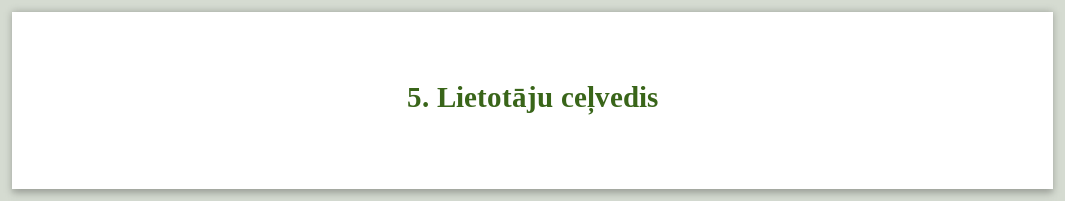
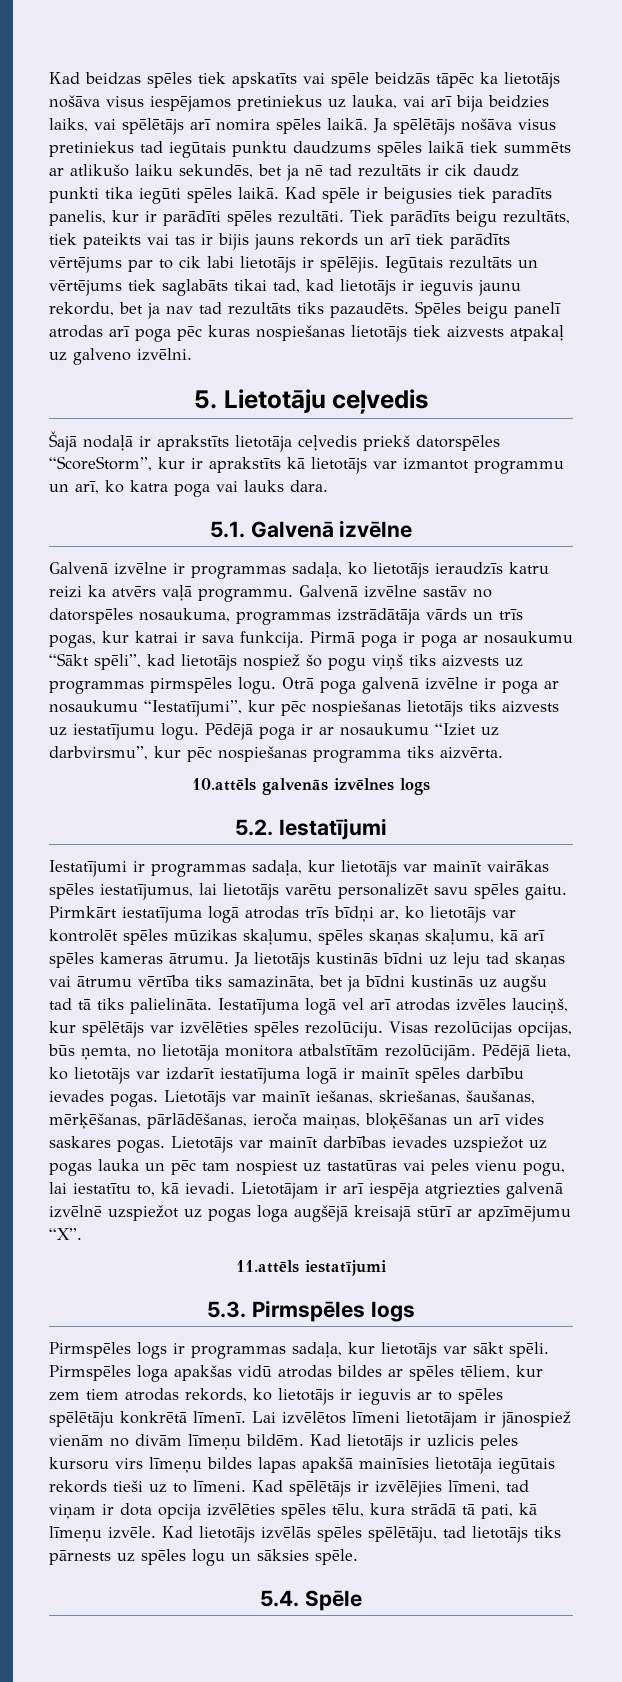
+ Kad beidzas spēles tiek apskatīts vai spēle beidzās tāpēc ka lietotājs nošāva visus iespējamos pretiniekus uz lauka, vai arī bija beidzies laiks, vai spēlētājs arī nomira spēles laikā. Ja spēlētājs nošāva visus pretiniekus tad iegūtais punktu daudzums spēles laikā tiek summēts ar atlikušo laiku sekundēs, bet ja nē tad rezultāts ir cik daudz punkti tika iegūti spēles laikā. Kad spēle ir beigusies tiek paradīts panelis, kur ir parādīti spēles rezultāti. Tiek parādīts beigu rezultāts, tiek pateikts vai tas ir bijis jauns rekords un arī tiek parādīts vērtējums par to cik labi lietotājs ir spēlējis. Iegūtais rezultāts un vērtējums tiek saglabāts tikai tad, kad lietotājs ir ieguvis jaunu rekordu, bet ja nav tad rezultāts tiks pazaudēts. Spēles beigu panelī atrodas arī poga pēc kuras nospiešanas lietotājs tiek aizvests atpakaļ uz galveno izvēlni.
  5. Lietotāju ceļvedis
+ Šajā nodaļā ir aprakstīts lietotāja ceļvedis priekš datorspēles “ScoreStorm”, kur ir aprakstīts kā lietotājs var izmantot programmu un arī, ko katra poga vai lauks dara.
+ 5.1. Galvenā izvēlne
+ Galvenā izvēlne ir programmas sadaļa, ko lietotājs ieraudzīs katru reizi ka atvērs vaļā programmu. Galvenā izvēlne sastāv no datorspēles nosaukuma, programmas izstrādātāja vārds un trīs pogas, kur katrai ir sava funkcija. Pirmā poga ir poga ar nosaukumu “Sākt spēli”, kad lietotājs nospiež šo pogu viņš tiks aizvests uz programmas pirmspēles logu. Otrā poga galvenā izvēlne ir poga ar nosaukumu “Iestatījumi”, kur pēc nospiešanas lietotājs tiks aizvests uz iestatījumu logu. Pēdējā poga ir ar nosaukumu “Iziet uz darbvirsmu”, kur pēc nospiešanas programma tiks aizvērta.
+ 10.attēls galvenās izvēlnes logs
+ 5.2. Iestatījumi
+ Iestatījumi ir programmas sadaļa, kur lietotājs var mainīt vairākas spēles iestatījumus, lai lietotājs varētu personalizēt savu spēles gaitu. Pirmkārt iestatījuma logā atrodas trīs bīdņi ar, ko lietotājs var kontrolēt spēles mūzikas skaļumu, spēles skaņas skaļumu, kā arī spēles kameras ātrumu. Ja lietotājs kustinās bīdni uz leju tad skaņas vai ātrumu vērtība tiks samazināta, bet ja bīdni kustinās uz augšu tad tā tiks palielināta. Iestatījuma logā vel arī atrodas izvēles lauciņš, kur spēlētājs var izvēlēties spēles rezolūciju. Visas rezolūcijas opcijas, būs ņemta, no lietotāja monitora atbalstītām rezolūcijām. Pēdējā lieta, ko lietotājs var izdarīt iestatījuma logā ir mainīt spēles darbību ievades pogas. Lietotājs var mainīt iešanas, skriešanas, šaušanas, mērķēšanas, pārlādēšanas, ieroča maiņas, bloķēšanas un arī vides saskares pogas. Lietotājs var mainīt darbības ievades uzspiežot uz pogas lauka un pēc tam nospiest uz tastatūras vai peles vienu pogu, lai iestatītu to, kā ievadi. Lietotājam ir arī iespēja atgriezties galvenā izvēlnē uzspiežot uz pogas loga augšējā kreisajā stūrī ar apzīmējumu “X”.
+ 11.attēls iestatījumi
+ 5.3. Pirmspēles logs
+ Pirmspēles logs ir programmas sadaļa, kur lietotājs var sākt spēli. Pirmspēles loga apakšas vidū atrodas bildes ar spēles tēliem, kur zem tiem atrodas rekords, ko lietotājs ir ieguvis ar to spēles spēlētāju konkrētā līmenī. Lai izvēlētos līmeni lietotājam ir jānospiež vienām no divām līmeņu bildēm. Kad lietotājs ir uzlicis peles kursoru virs līmeņu bildes lapas apakšā mainīsies lietotāja iegūtais rekords tieši uz to līmeni. Kad spēlētājs ir izvēlējies līmeni, tad viņam ir dota opcija izvēlēties spēles tēlu, kura strādā tā pati, kā līmeņu izvēle. Kad lietotājs izvēlās spēles spēlētāju, tad lietotājs tiks pārnests uz spēles logu un sāksies spēle.
+ 5.4. Spēle

